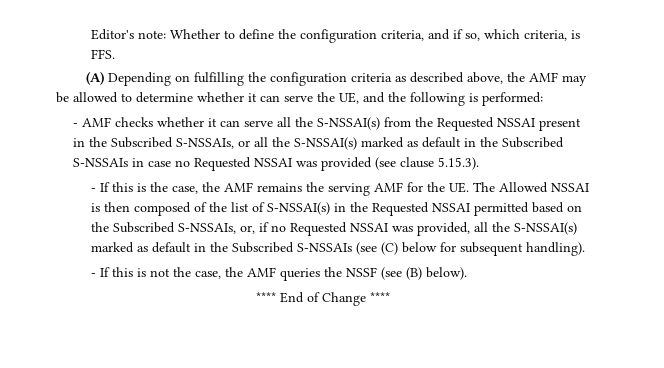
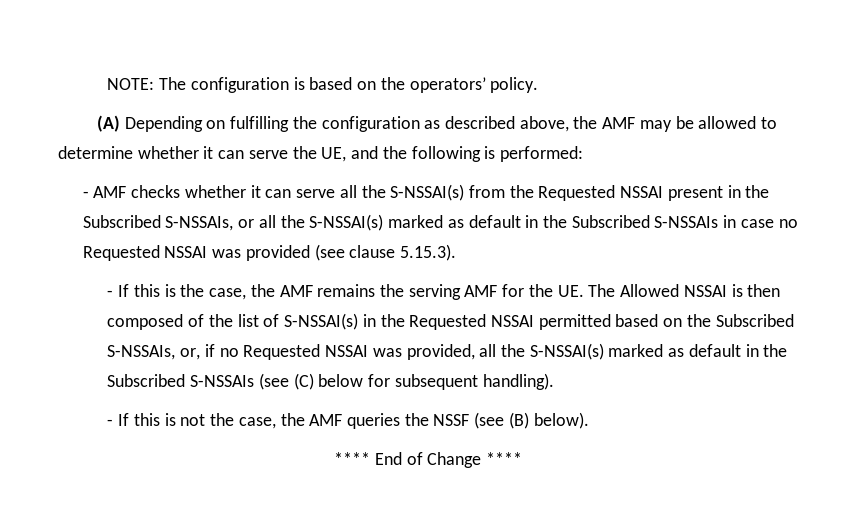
- Editor's note: Whether to define the configuration criteria, and if so, which criteria, is FFS.
+ NOTE: The configuration is based on the operators’ policy.
- (A) Depending on fulfilling the configuration criteria as described above, the AMF may be allowed to determine whether it can serve the UE, and the following is performed:
+ (A) Depending on fulfilling the configuration as described above, the AMF may be allowed to determine whether it can serve the UE, and the following is performed:

